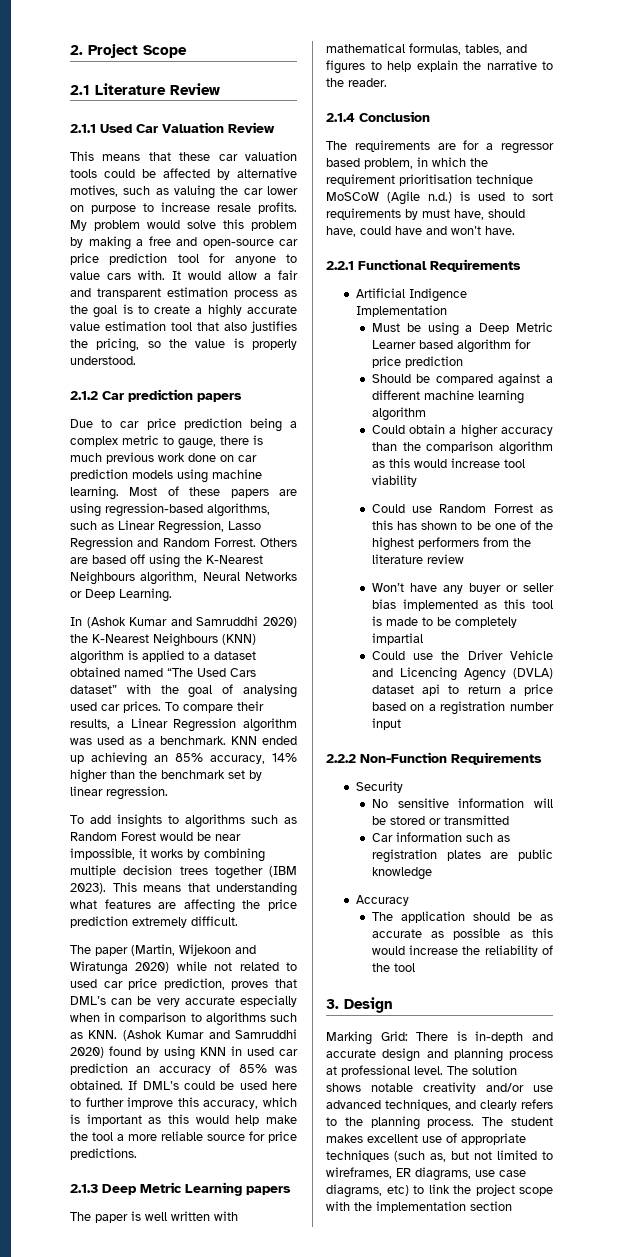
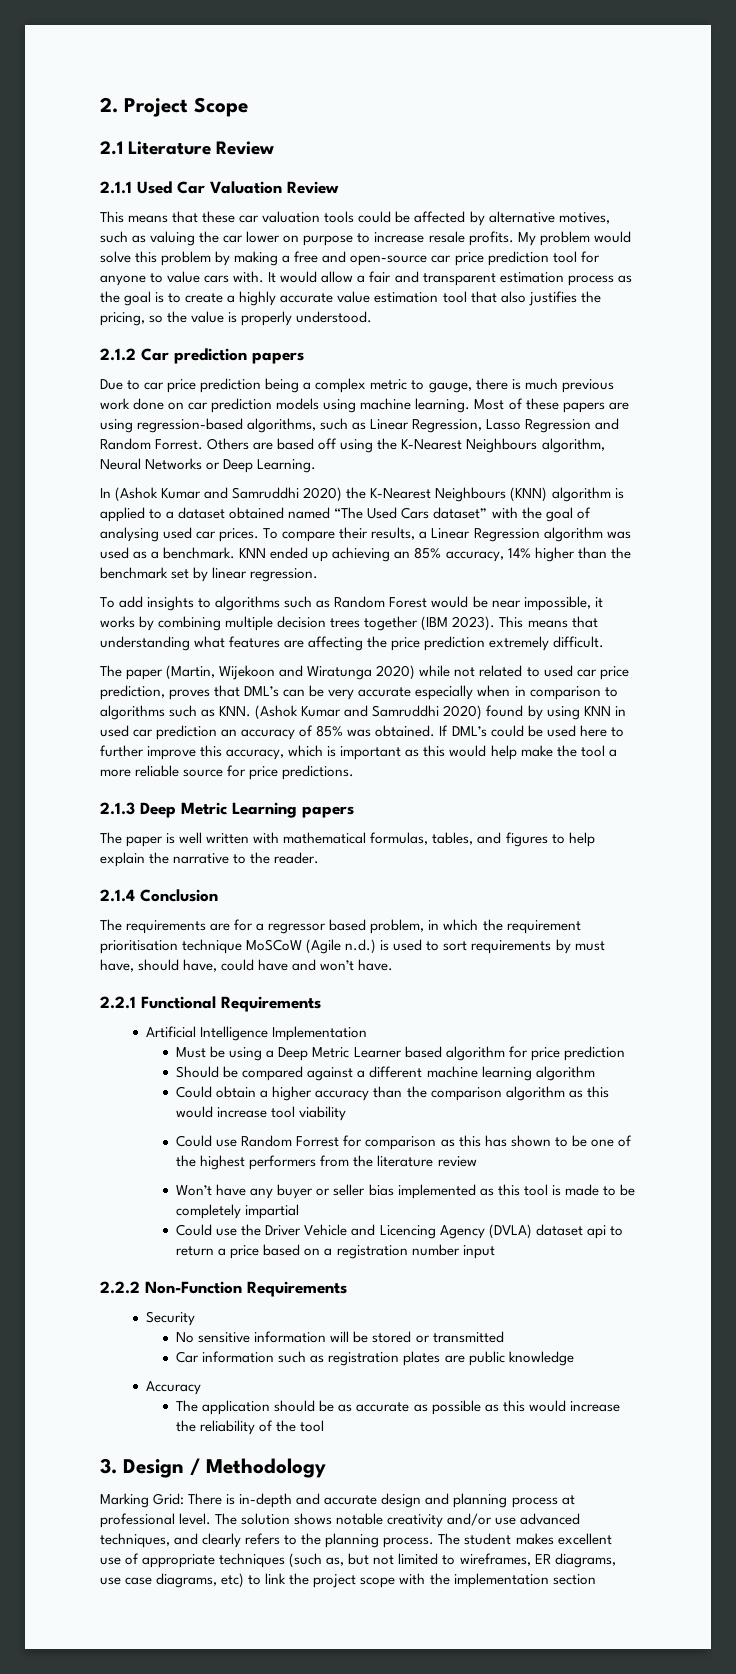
- Artificial Indigence Implementation
+ Artificial Intelligence Implementation
- Could use Random Forrest as this has shown to be one of the highest performers from the literature review
+ Could use Random Forrest for comparison as this has shown to be one of the highest performers from the literature review
- 3. Design
+ 3. Design / Methodology

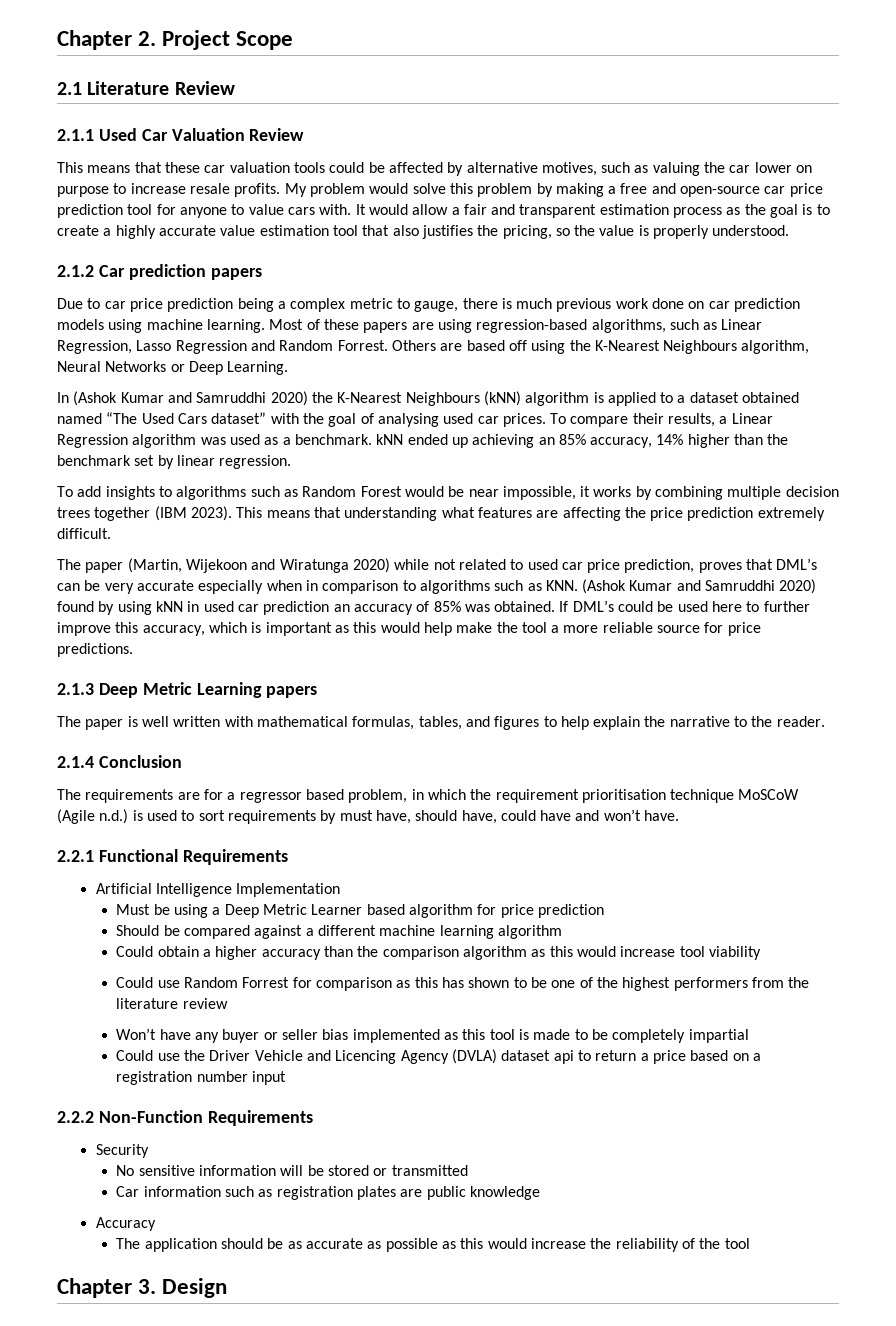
- 2. Project Scope
+ Chapter 2. Project Scope
- In (Ashok Kumar and Samruddhi 2020) the K-Nearest Neighbours (KNN) algorithm is applied to a dataset obtained named “The Used Cars dataset” with the goal of analysing used car prices.
+ In (Ashok Kumar and Samruddhi 2020) the K-Nearest Neighbours (kNN) algorithm is applied to a dataset obtained named “The Used Cars dataset” with the goal of analysing used car prices.
- To compare their results, a Linear Regression algorithm was used as a benchmark. KNN ended up achieving an 85% accuracy, 14% higher than the benchmark set by linear regression.
+ To compare their results, a Linear Regression algorithm was used as a benchmark. kNN ended up achieving an 85% accuracy, 14% higher than the benchmark set by linear regression.
- The paper (Martin, Wijekoon and Wiratunga 2020) while not related to used car price prediction, proves that DML’s can be very accurate especially when in comparison to algorithms such as KNN. (Ashok Kumar and Samruddhi 2020) found by using KNN in used car prediction an accuracy of 85% was obtained.
+ The paper (Martin, Wijekoon and Wiratunga 2020) while not related to used car price prediction, proves that DML’s can be very accurate especially when in comparison to algorithms such as KNN. (Ashok Kumar and Samruddhi 2020) found by using kNN in used car prediction an accuracy of 85% was obtained.
- 3. Design / Methodology
- Marking Grid: There is in-depth and accurate design and planning process at professional level. The solution shows notable creativity and/or use advanced techniques, and clearly refers to the planning process. The student makes excellent use of appropriate techniques (such as, but not limited to wireframes, ER diagrams, use case diagrams, etc) to link the project scope with the implementation section
+ Chapter 3. Design

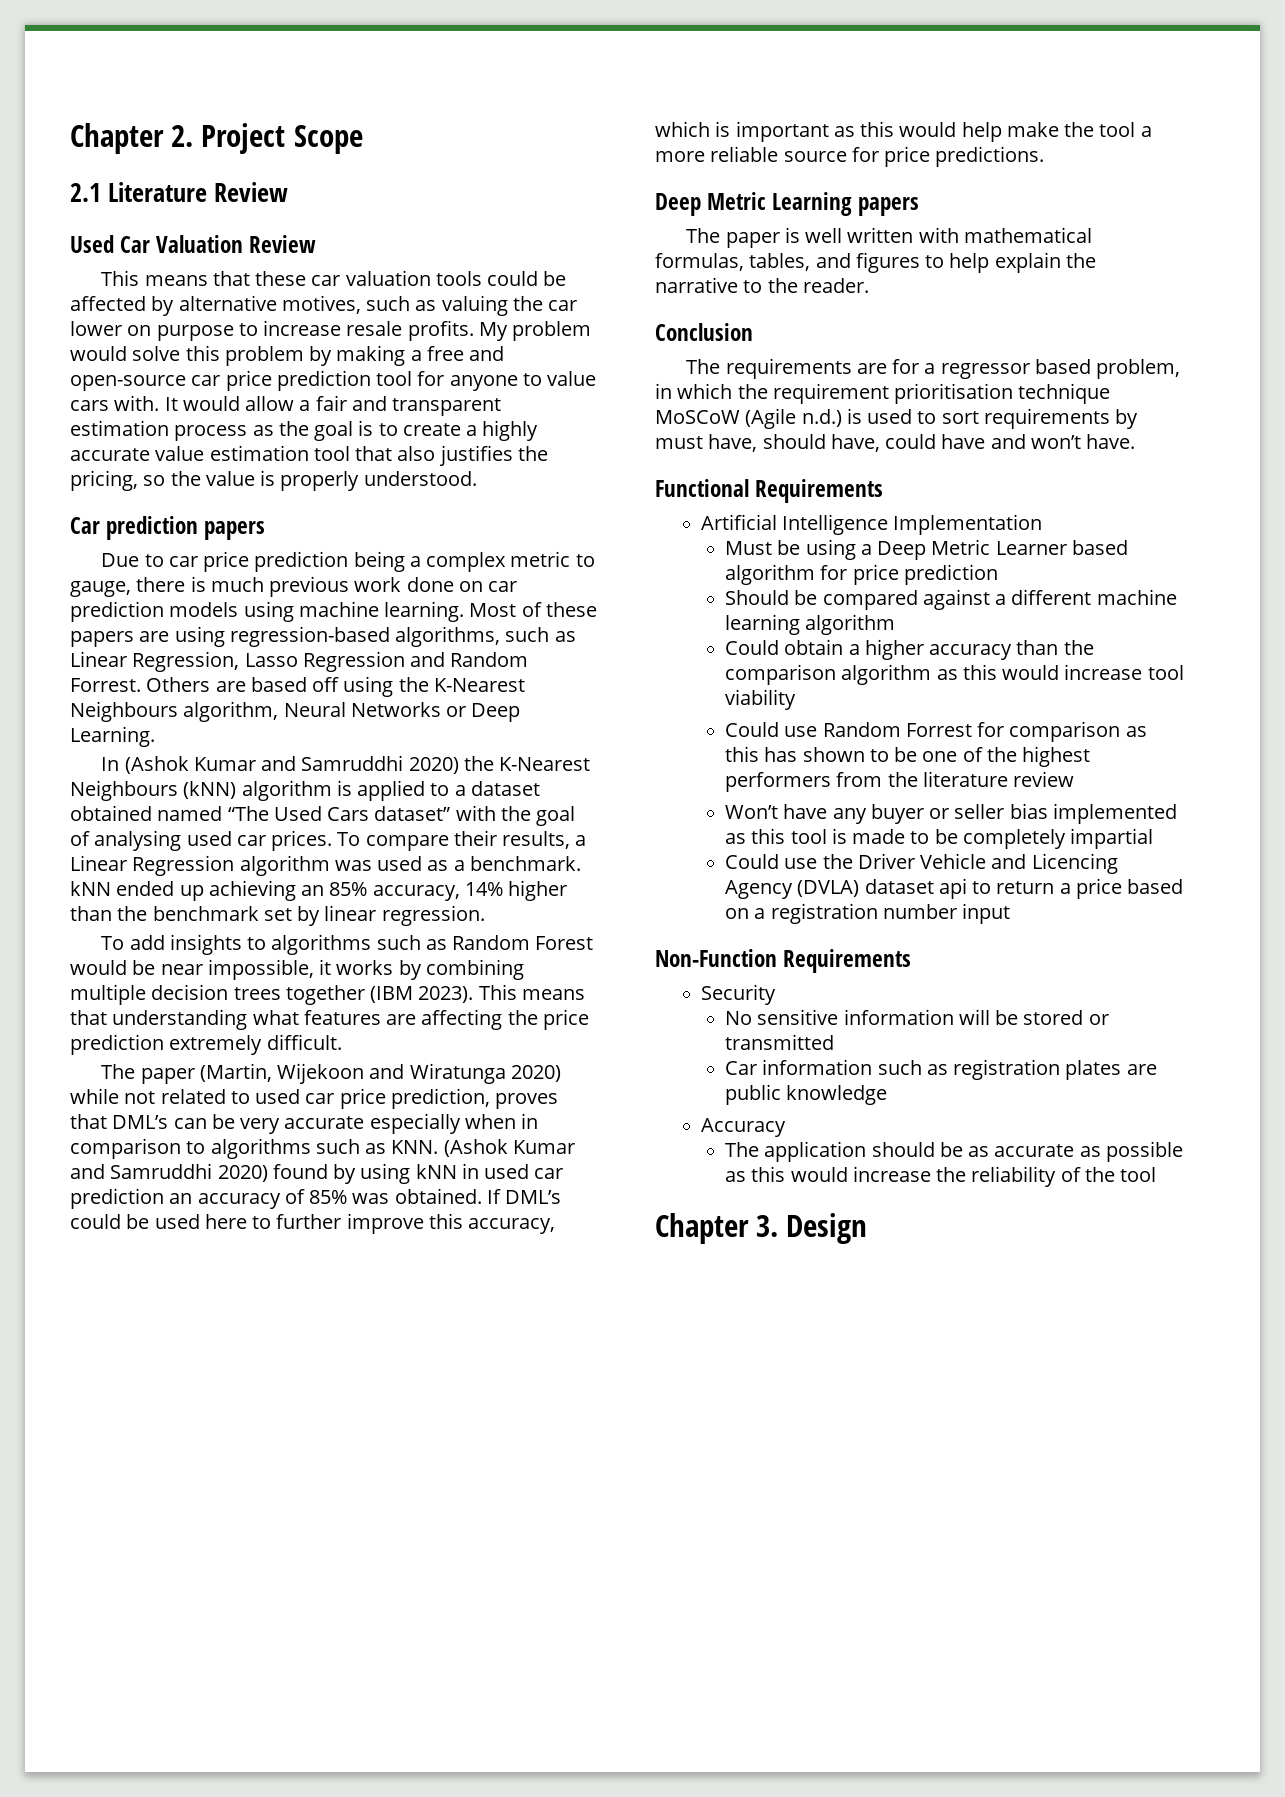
- 2.1.1 Used Car Valuation Review
+ Used Car Valuation Review
- 2.1.2 Car prediction papers
+ Car prediction papers
- 2.1.3 Deep Metric Learning papers
+ Deep Metric Learning papers
- 2.1.4 Conclusion
+ Conclusion
- 2.2.1 Functional Requirements
+ Functional Requirements
- 2.2.2 Non-Function Requirements
+ Non-Function Requirements

